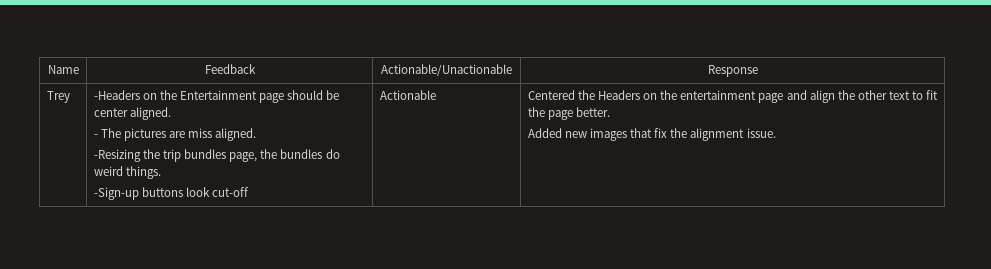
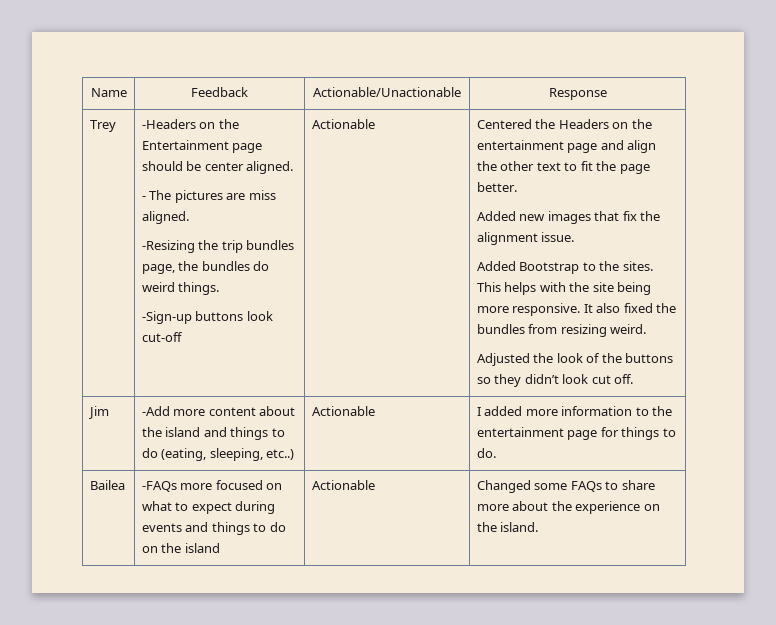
+ Added Bootstrap to the sites. This helps with the site being more responsive. It also fixed the bundles from resizing weird.
+ Adjusted the look of the buttons so they didn’t look cut off.
+ Jim | -Add more content about the island and things to do (eating, sleeping, etc..) | Actionable | I added more information to the entertainment page for things to do.
+ Bailea | -FAQs more focused on what to expect during events and things to do on the island | Actionable | Changed some FAQs to share more about the experience on the island.

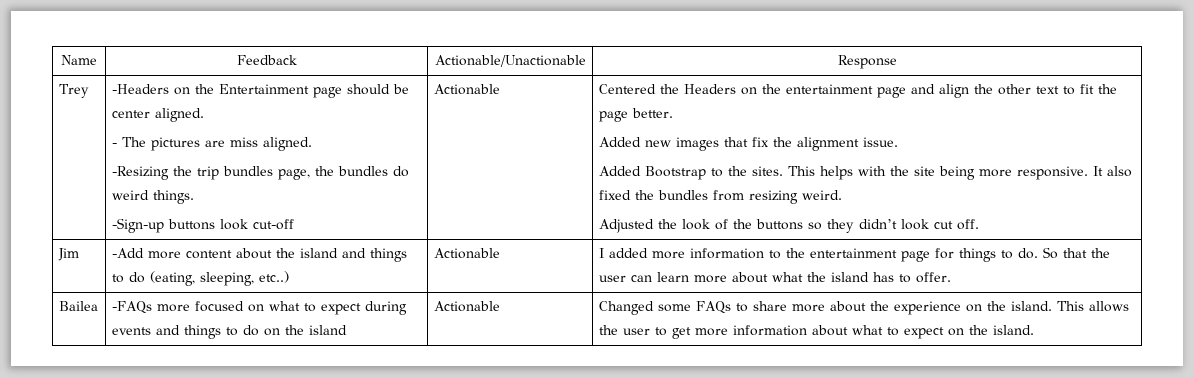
+ So that the user can learn more about what the island has to offer.
+ This allows the user to get more information about what to expect on the island.

